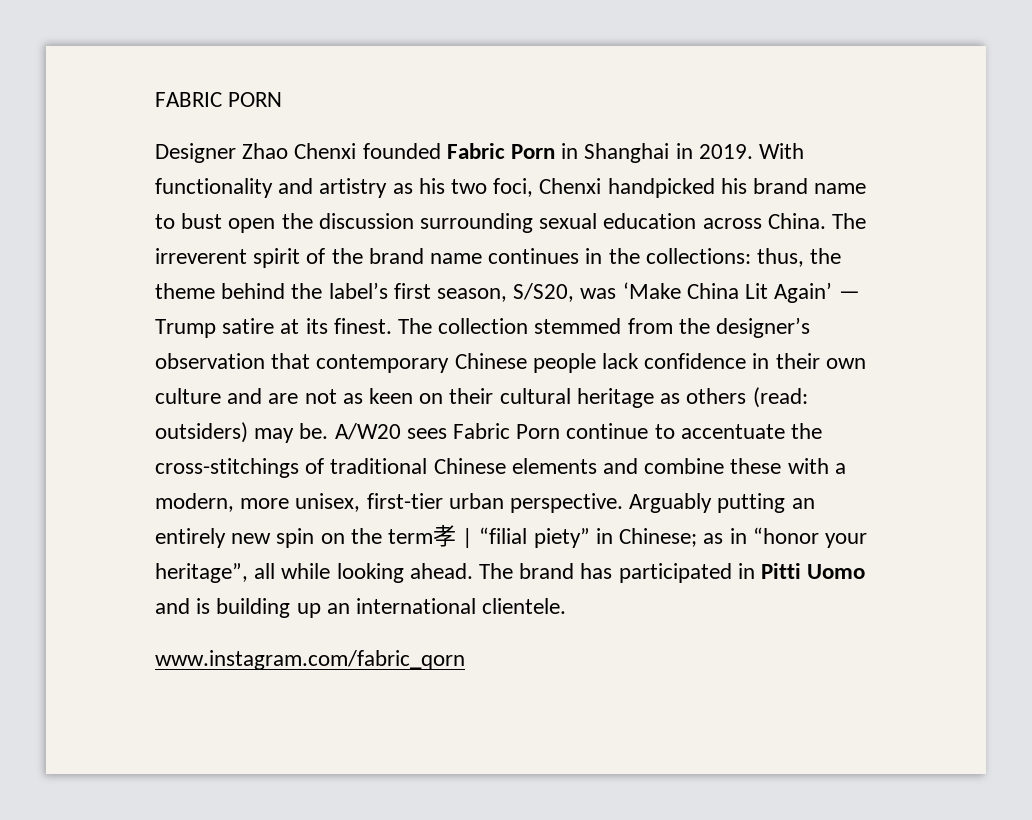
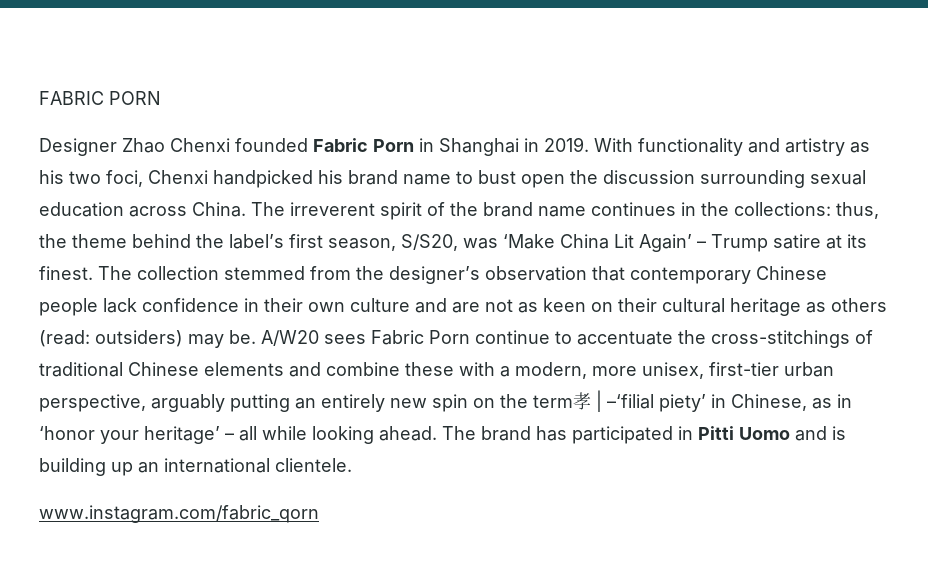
- The irreverent spirit of the brand name continues in the collections: thus, the theme behind the label’s first season, S/S20, was ‘Make China Lit Again’ — Trump satire at its finest.
+ The irreverent spirit of the brand name continues in the collections: thus, the theme behind the label’s first season, S/S20, was ‘Make China Lit Again’ – Trump satire at its finest.
- A/W20 sees Fabric Porn continue to accentuate the cross-stitchings of traditional Chinese elements and combine these with a modern, more unisex, first-tier urban perspective. Arguably putting an entirely new spin on the term孝 | “filial piety” in Chinese; as in “honor your heritage”, all while looking ahead.
+ A/W20 sees Fabric Porn continue to accentuate the cross-stitchings of traditional Chinese elements and combine these with a modern, more unisex, first-tier urban perspective, arguably putting an entirely new spin on the term孝 | –‘filial piety’ in Chinese, as in ‘honor your heritage’ – all while looking ahead.

